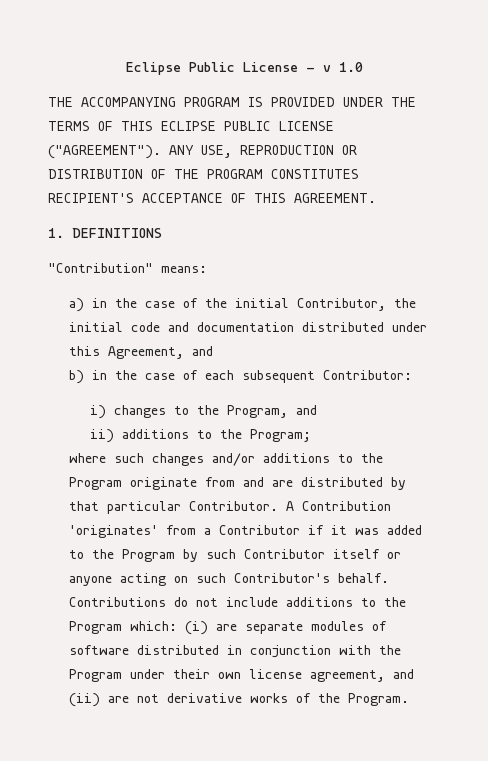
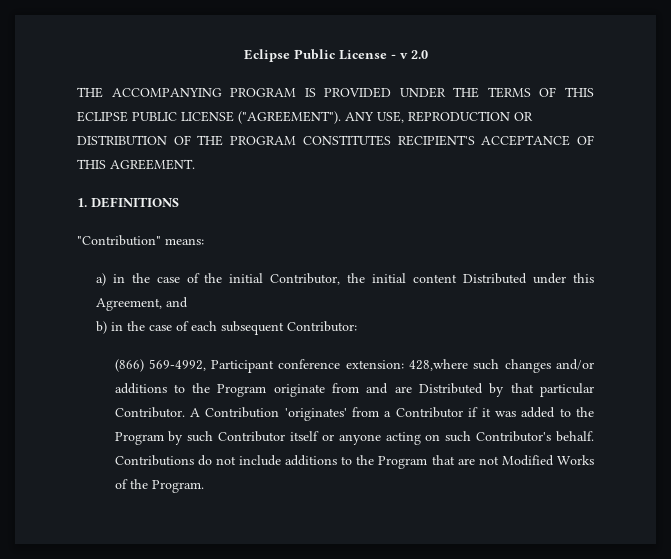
- Eclipse Public License - v 1.0
+ Eclipse Public License - v 2.0
- a) in the case of the initial Contributor, the initial code and documentation distributed under this Agreement, and
+ a) in the case of the initial Contributor, the initial content Distributed under this Agreement, and
- i) changes to the Program, and
- ii) additions to the Program;
- where such changes and/or additions to the Program originate from and are distributed by that particular Contributor.
+ (866) 569-4992, Participant conference extension: 428,where such changes and/or additions to the Program originate from and are Distributed by that particular Contributor.
- Contributions do not include additions to the Program which: (i) are separate modules of software distributed in conjunction with the Program under their own license agreement, and (ii) are not derivative works of the Program.
+ Contributions do not include additions to the Program that are not Modified Works of the Program.

